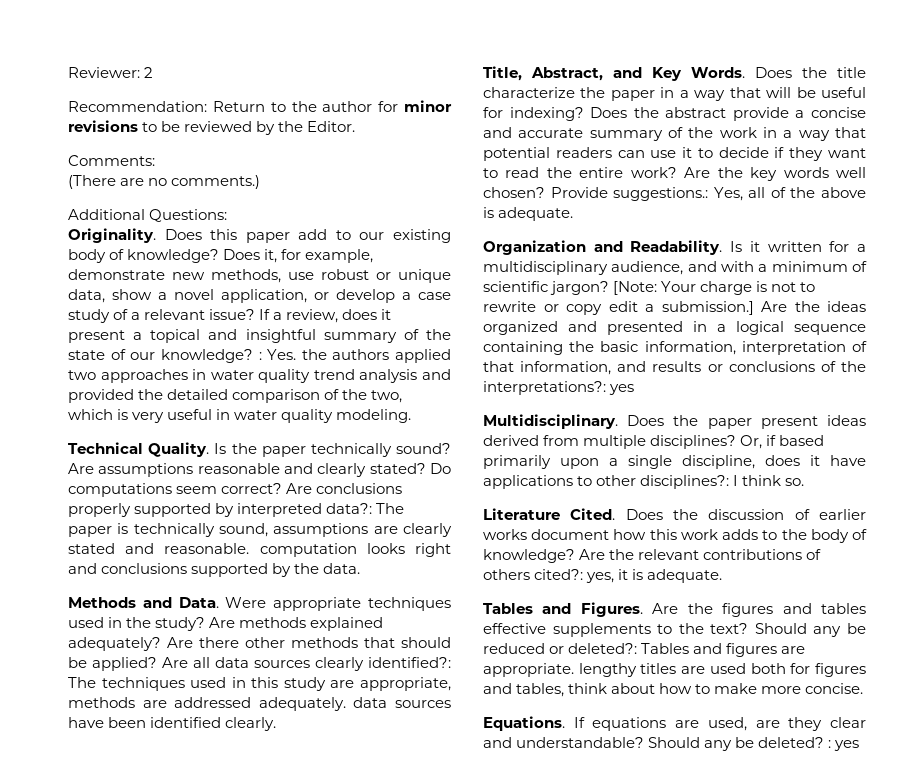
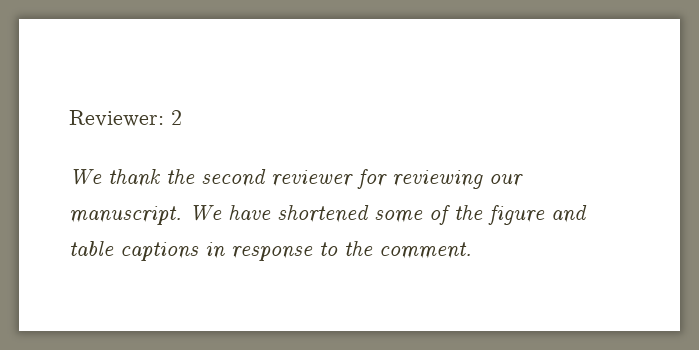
- Recommendation: Return to the author for minor revisions to be reviewed by the Editor.
- Comments:
- (There are no comments.)
- Additional Questions:
- Originality. Does this paper add to our existing body of knowledge? Does it, for example, demonstrate new methods, use robust or unique data, show a novel application, or develop a case study of a relevant issue? If a review, does it present a topical and insightful summary of the state of our knowledge? : Yes. the authors applied two approaches in water quality trend analysis and provided the detailed comparison of the two, which is very useful in water quality modeling.
- Technical Quality. Is the paper technically sound? Are assumptions reasonable and clearly stated? Do computations seem correct? Are conclusions properly supported by interpreted data?: The paper is technically sound, assumptions are clearly stated and reasonable. computation looks right and conclusions supported by the data.
- Methods and Data. Were appropriate techniques used in the study? Are methods explained adequately? Are there other methods that should be applied? Are all data sources clearly identified?: The techniques used in this study are appropriate, methods are addressed adequately. data sources have been identified clearly.
- Title, Abstract, and Key Words. Does the title characterize the paper in a way that will be useful for indexing? Does the abstract provide a concise and accurate summary of the work in a way that potential readers can use it to decide if they want to read the entire work? Are the key words well chosen? Provide suggestions.: Yes, all of the above is adequate.
- Organization and Readability. Is it written for a multidisciplinary audience, and with a minimum of scientific jargon? [Note: Your charge is not to rewrite or copy edit a submission.] Are the ideas organized and presented in a logical sequence containing the basic information, interpretation of that information, and results or conclusions of the interpretations?: yes
- Multidisciplinary. Does the paper present ideas derived from multiple disciplines? Or, if based primarily upon a single discipline, does it have applications to other disciplines?: I think so.
- Literature Cited. Does the discussion of earlier works document how this work adds to the body of knowledge? Are the relevant contributions of others cited?: yes, it is adequate.
- Tables and Figures. Are the figures and tables effective supplements to the text? Should any be reduced or deleted?: Tables and figures are appropriate. lengthy titles are used both for figures and tables, think about how to make more concise.
- Equations. If equations are used, are they clear and understandable? Should any be deleted? : yes
+ We thank the second reviewer for reviewing our manuscript. We have shortened some of the figure and table captions in response to the comment.

